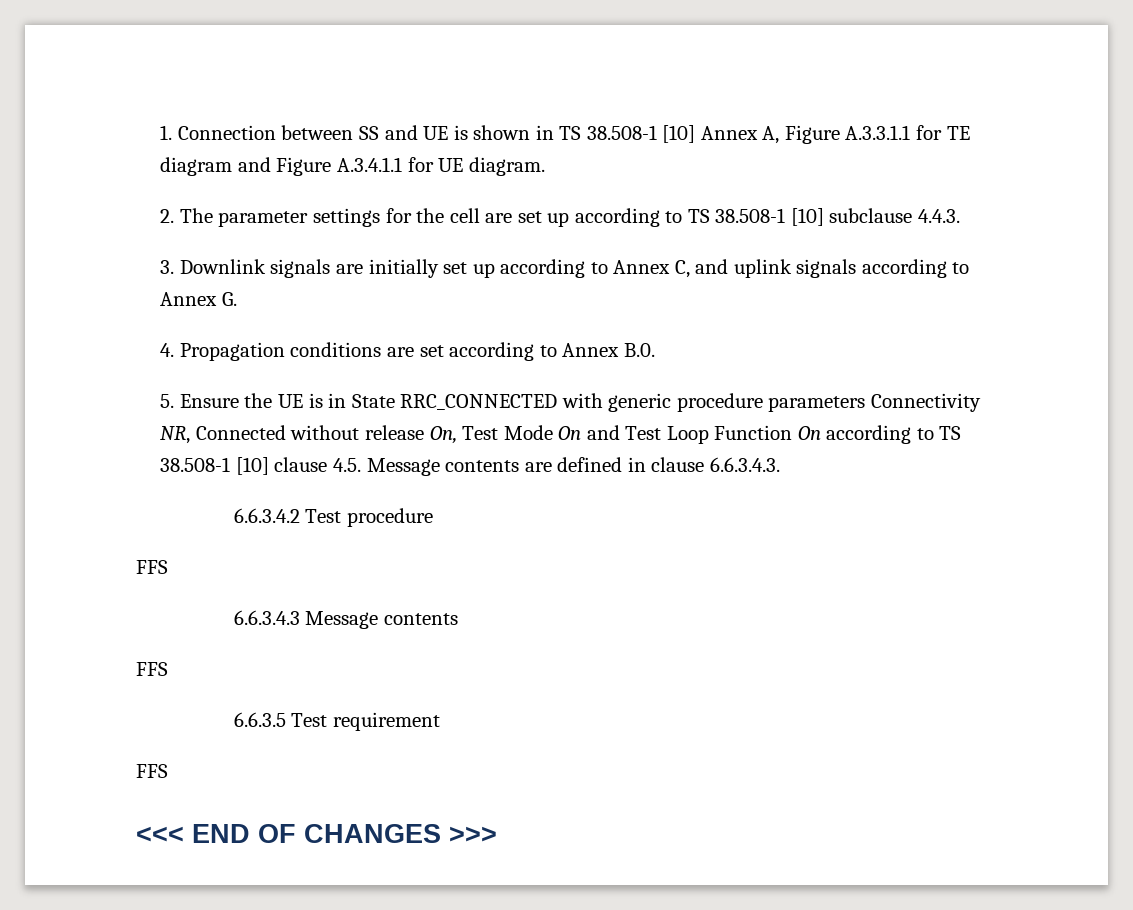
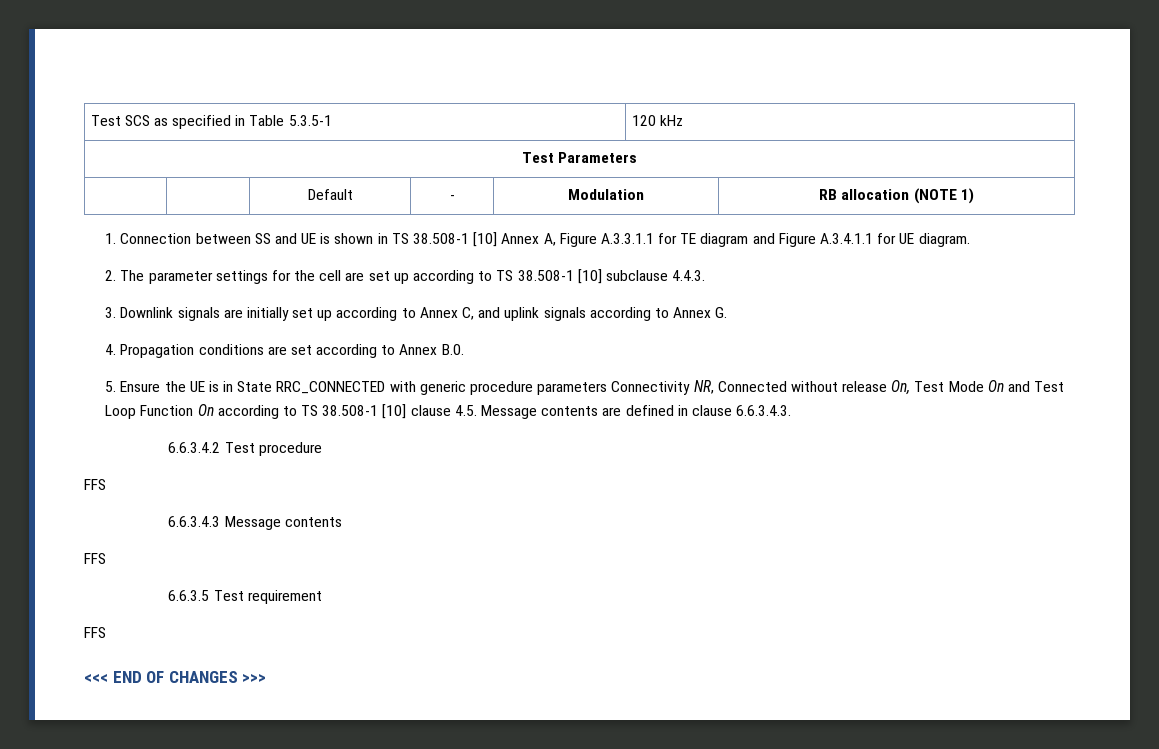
+ Test SCS as specified in Table 5.3.5-1 | 120 kHz
+ Test Parameters
+ | | Default | - | Modulation | RB allocation (NOTE 1)

